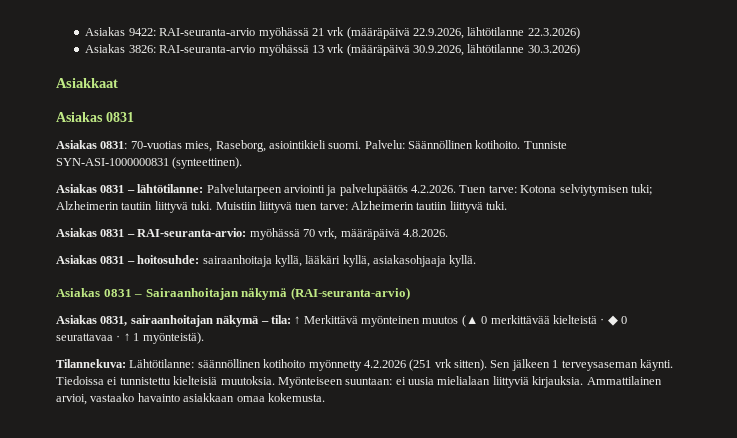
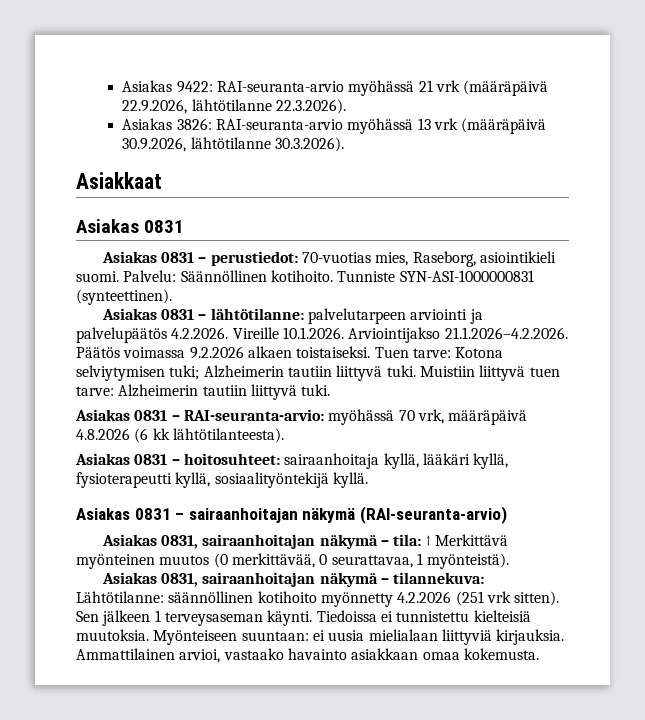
- Asiakas 9422: RAI-seuranta-arvio myöhässä 21 vrk (määräpäivä 22.9.2026, lähtötilanne 22.3.2026)
+ Asiakas 9422: RAI-seuranta-arvio myöhässä 21 vrk (määräpäivä 22.9.2026, lähtötilanne 22.3.2026).
- Asiakas 3826: RAI-seuranta-arvio myöhässä 13 vrk (määräpäivä 30.9.2026, lähtötilanne 30.3.2026)
+ Asiakas 3826: RAI-seuranta-arvio myöhässä 13 vrk (määräpäivä 30.9.2026, lähtötilanne 30.3.2026).
- Asiakas 0831: 70-vuotias mies, Raseborg, asiointikieli suomi.
+ Asiakas 0831 – perustiedot: 70-vuotias mies, Raseborg, asiointikieli suomi.
- Asiakas 0831 – lähtötilanne: Palvelutarpeen arviointi ja palvelupäätös 4.2.2026. Tuen tarve: Kotona selviytymisen tuki; Alzheimerin tautiin liittyvä tuki.
+ Asiakas 0831 – lähtötilanne: palvelutarpeen arviointi ja palvelupäätös 4.2.2026. Vireille 10.1.2026. Arviointijakso 21.1.2026–4.2.2026. Päätös voimassa 9.2.2026 alkaen toistaiseksi. Tuen tarve: Kotona selviytymisen tuki; Alzheimerin tautiin liittyvä tuki.
- Asiakas 0831 – RAI-seuranta-arvio: myöhässä 70 vrk, määräpäivä 4.8.2026.
- Asiakas 0831 – hoitosuhde: sairaanhoitaja kyllä, lääkäri kyllä, asiakasohjaaja kyllä.
+ Asiakas 0831 – RAI-seuranta-arvio: myöhässä 70 vrk, määräpäivä 4.8.2026 (6 kk lähtötilanteesta).
+ Asiakas 0831 – hoitosuhteet: sairaanhoitaja kyllä, lääkäri kyllä, fysioterapeutti kyllä, sosiaalityöntekijä kyllä.
- Asiakas 0831 – Sairaanhoitajan näkymä (RAI-seuranta-arvio)
+ Asiakas 0831 – sairaanhoitajan näkymä (RAI-seuranta-arvio)
- Asiakas 0831, sairaanhoitajan näkymä – tila: ↑ Merkittävä myönteinen muutos (▲ 0 merkittävää kielteistä · ◆ 0 seurattavaa · ↑ 1 myönteistä).
- Tilannekuva: Lähtötilanne: säännöllinen kotihoito myönnetty 4.2.2026 (251 vrk sitten).
+ Asiakas 0831, sairaanhoitajan näkymä – tila: ↑ Merkittävä myönteinen muutos (0 merkittävää, 0 seurattavaa, 1 myönteistä).
+ Asiakas 0831, sairaanhoitajan näkymä – tilannekuva: Lähtötilanne: säännöllinen kotihoito myönnetty 4.2.2026 (251 vrk sitten).

